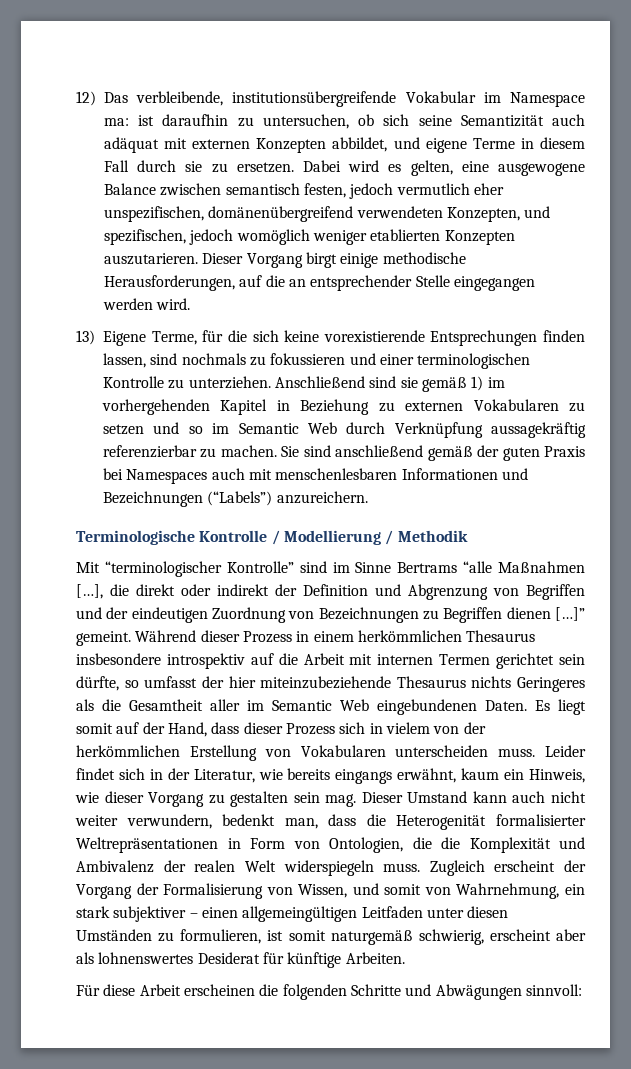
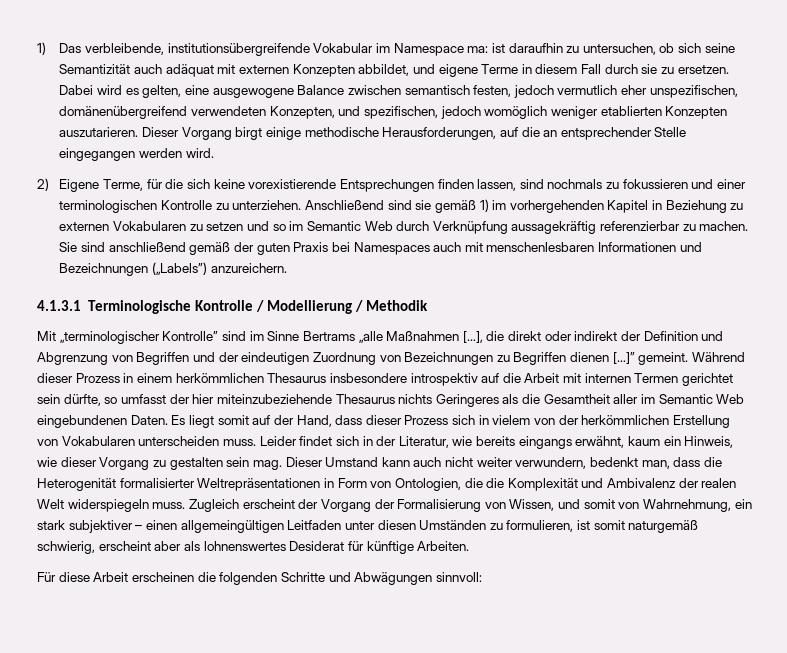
- 12) Das verbleibende, institutionsübergreifende Vokabular im Namespace ma: ist daraufhin zu untersuchen, ob sich seine Semantizität auch adäquat mit externen Konzepten abbildet, und eigene Terme in diesem Fall durch sie zu ersetzen.
+ 1) Das verbleibende, institutionsübergreifende Vokabular im Namespace ma: ist daraufhin zu untersuchen, ob sich seine Semantizität auch adäquat mit externen Konzepten abbildet, und eigene Terme in diesem Fall durch sie zu ersetzen.
- 13) Eigene Terme, für die sich keine vorexistierende Entsprechungen finden lassen, sind nochmals zu fokussieren und einer terminologischen Kontrolle zu unterziehen.
+ 2) Eigene Terme, für die sich keine vorexistierende Entsprechungen finden lassen, sind nochmals zu fokussieren und einer terminologischen Kontrolle zu unterziehen.
- Sie sind anschließend gemäß der guten Praxis bei Namespaces auch mit menschenlesbaren Informationen und Bezeichnungen (“Labels”) anzureichern.
+ Sie sind anschließend gemäß der guten Praxis bei Namespaces auch mit menschenlesbaren Informationen und Bezeichnungen („Labels”) anzureichern.
- Terminologische Kontrolle / Modellierung / Methodik
+ 4.1.3.1 Terminologische Kontrolle / Modellierung / Methodik
- Mit “terminologischer Kontrolle” sind im Sinne Bertrams “alle Maßnahmen […], die direkt oder indirekt der Definition und Abgrenzung von Begriffen und der eindeutigen Zuordnung von Bezeichnungen zu Begriffen dienen […]” gemeint.
+ Mit „terminologischer Kontrolle” sind im Sinne Bertrams „alle Maßnahmen […], die direkt oder indirekt der Definition und Abgrenzung von Begriffen und der eindeutigen Zuordnung von Bezeichnungen zu Begriffen dienen […]” gemeint.

